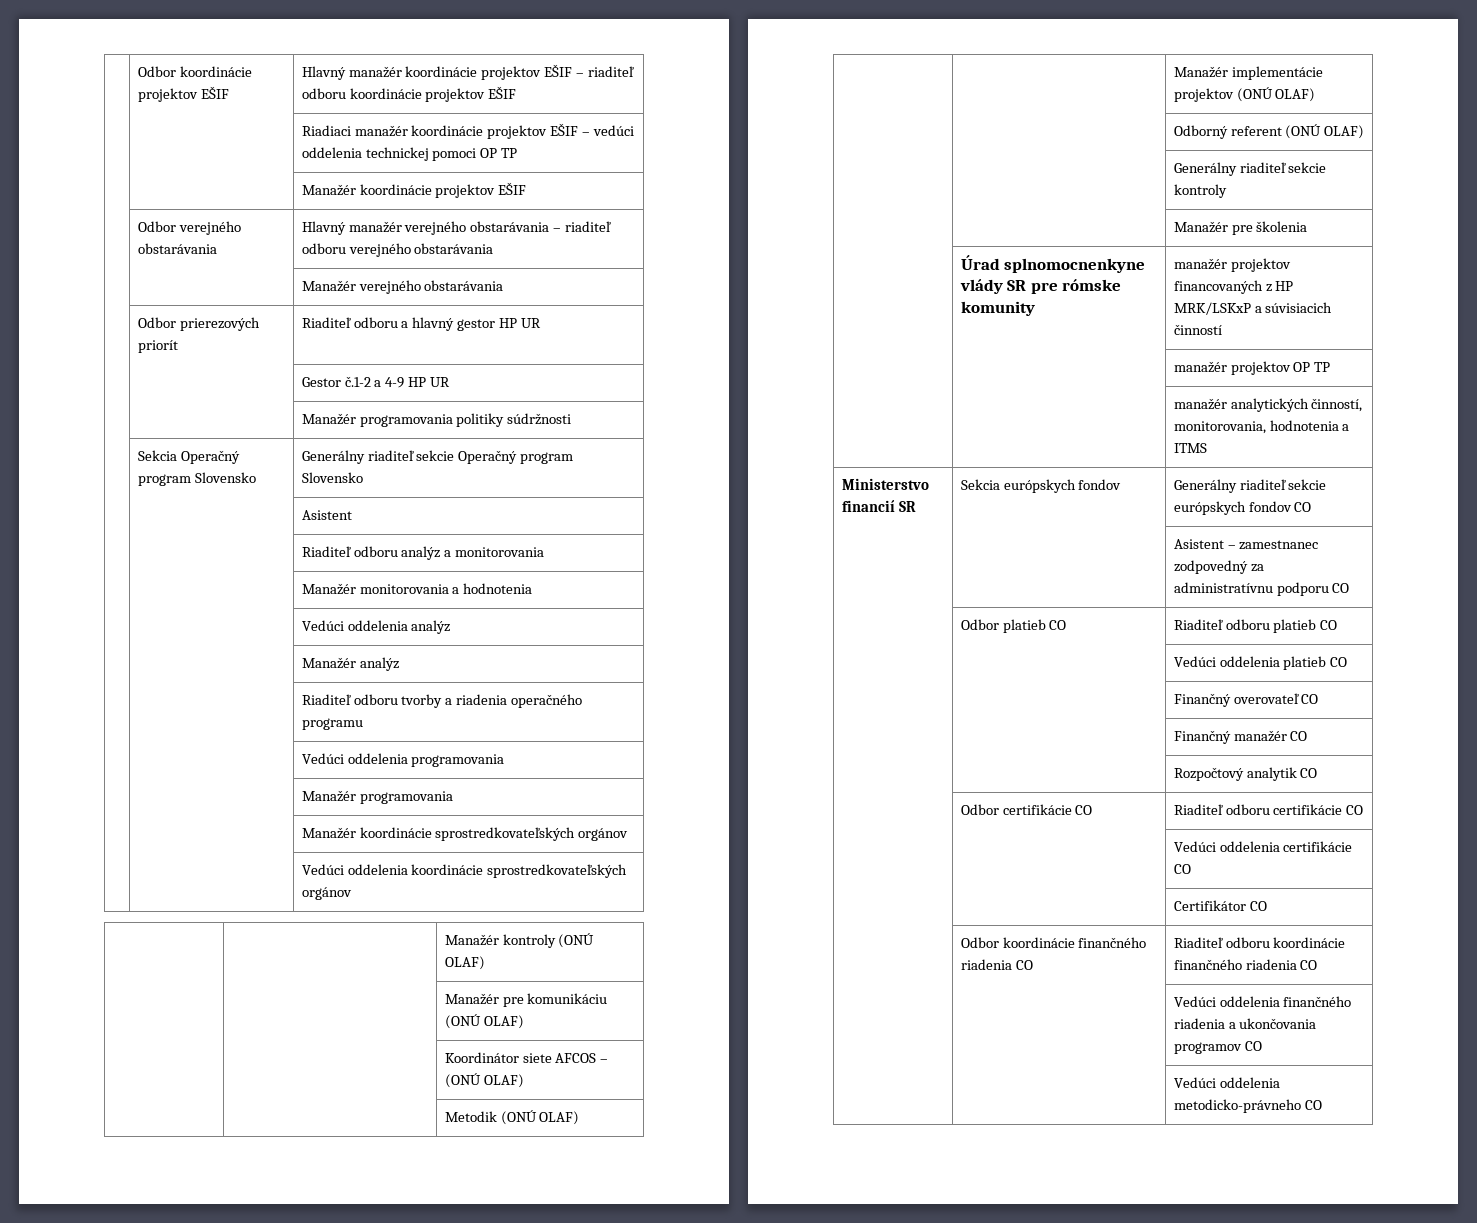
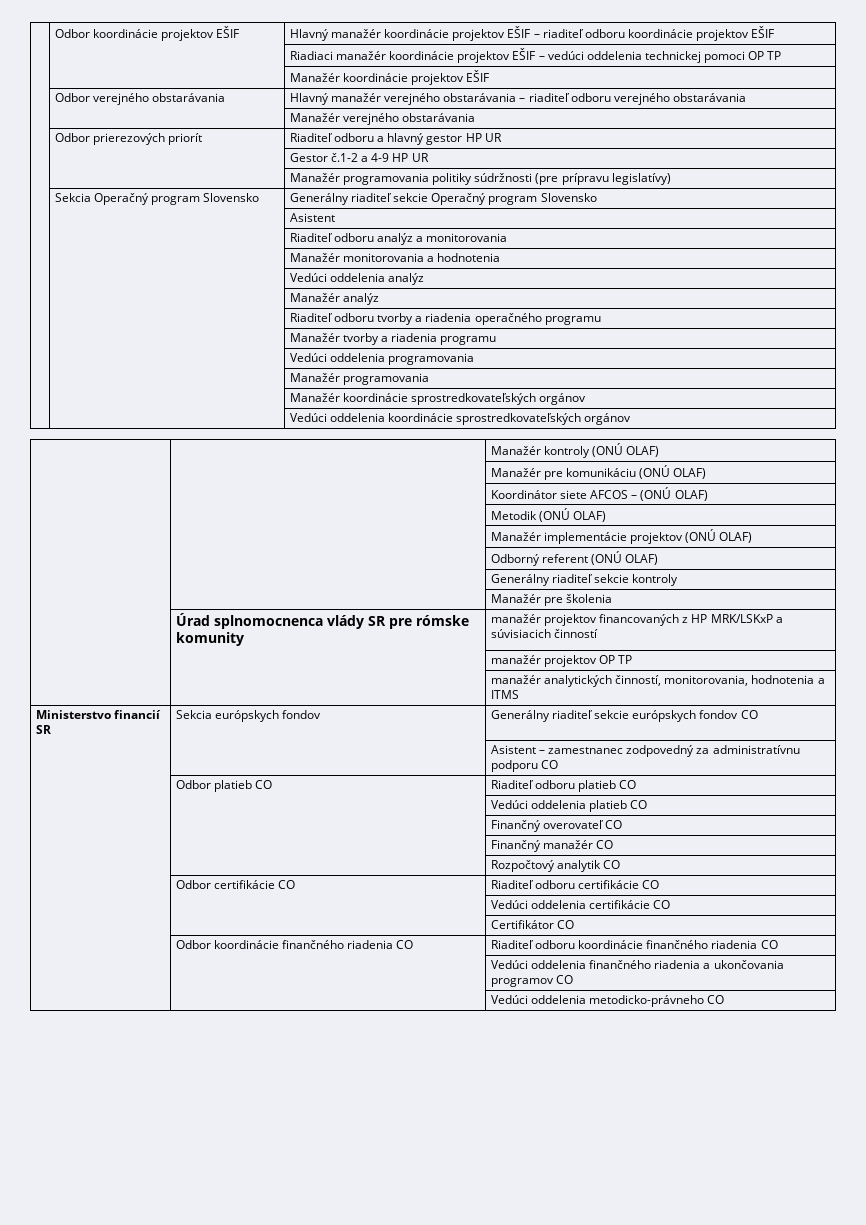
- | | Manažér programovania politiky súdržnosti
+ | | Manažér programovania politiky súdržnosti (pre prípravu legislatívy)
+ | | Manažér tvorby a riadenia programu
- | Úrad splnomocnenkyne vlády SR pre rómske komunity | manažér projektov financovaných z HP MRK/LSKxP a súvisiacich činností
+ | Úrad splnomocnenca vlády SR pre rómske komunity | manažér projektov financovaných z HP MRK/LSKxP a súvisiacich činností

